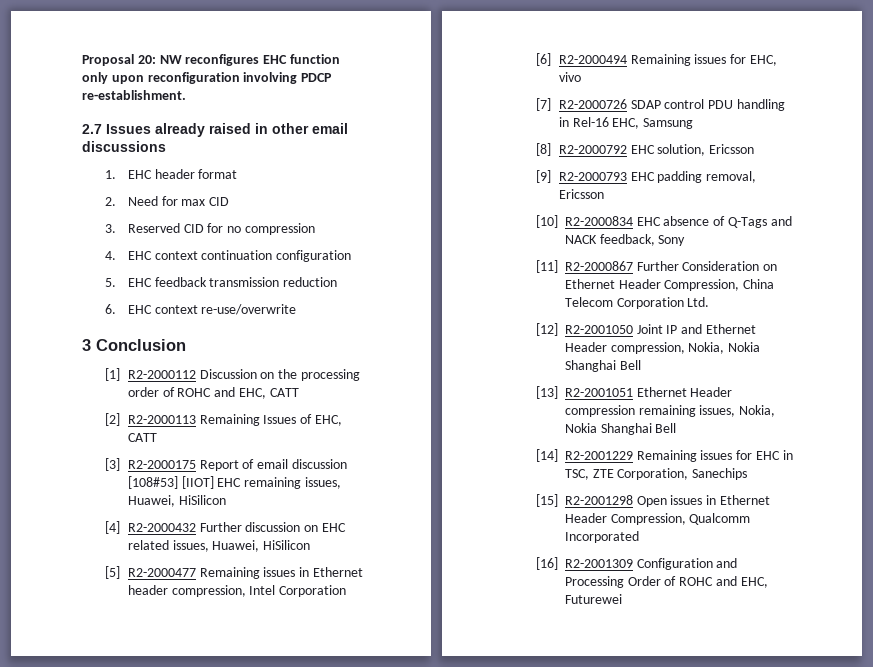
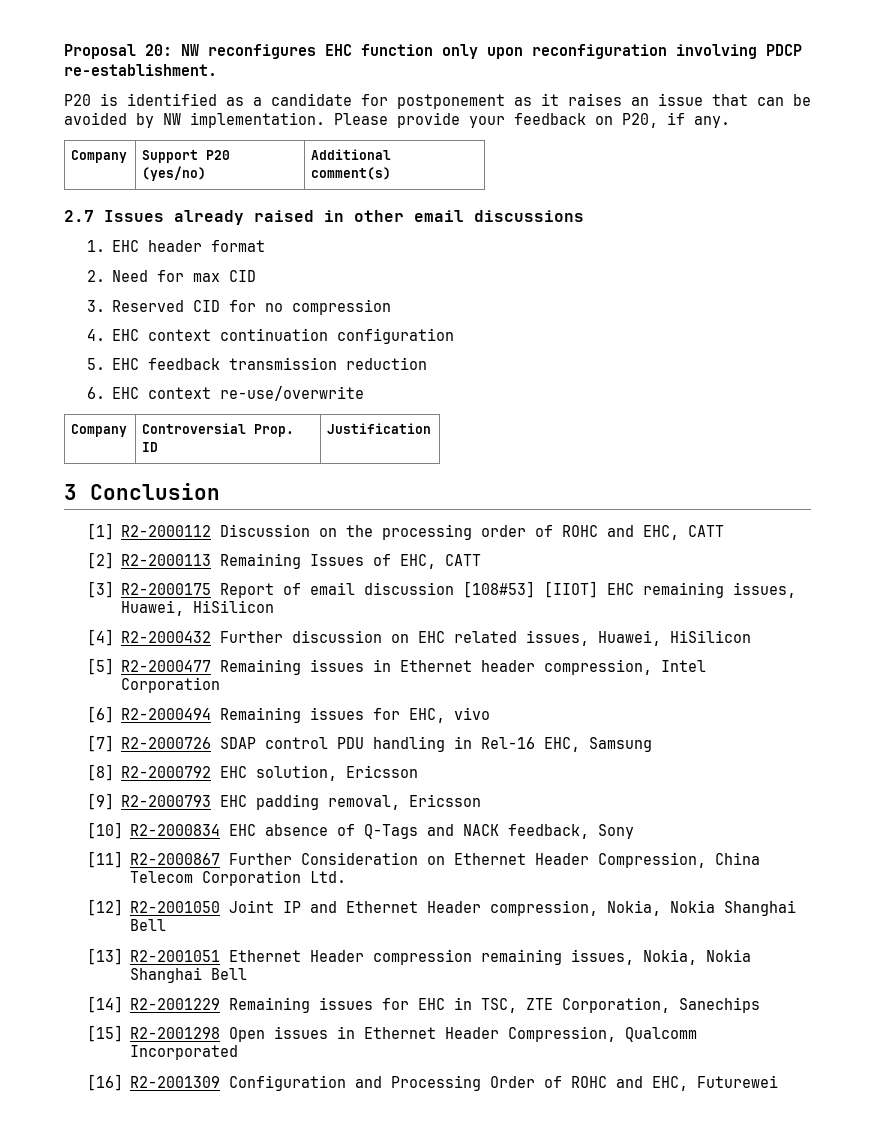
+ P20 is identified as a candidate for postponement as it raises an issue that can be avoided by NW implementation. Please provide your feedback on P20, if any.
+ Company | Support P20 (yes/no) | Additional comment(s)
+ Company | Controversial Prop. ID | Justification

